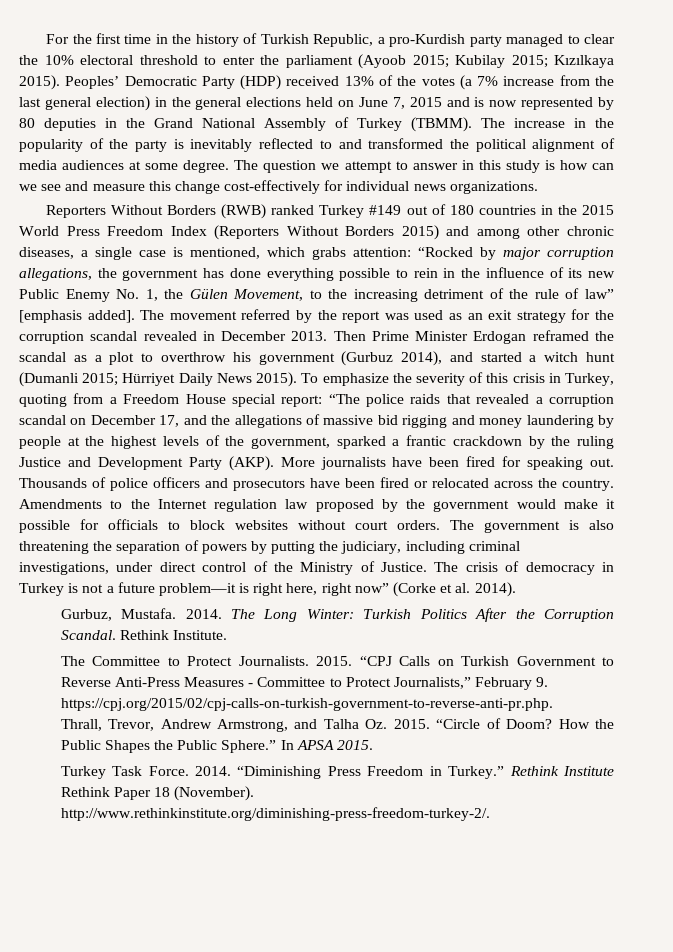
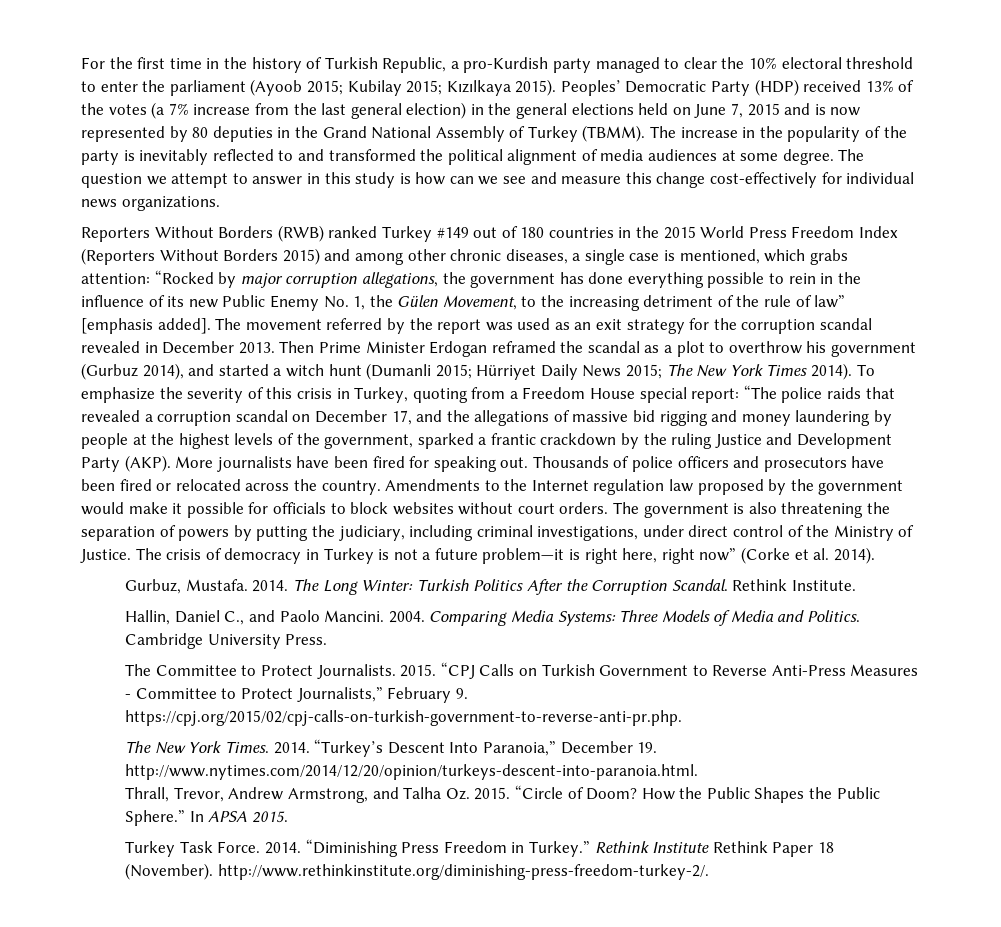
- Then Prime Minister Erdogan reframed the scandal as a plot to overthrow his government (Gurbuz 2014), and started a witch hunt (Dumanli 2015; Hürriyet Daily News 2015).
+ Then Prime Minister Erdogan reframed the scandal as a plot to overthrow his government (Gurbuz 2014), and started a witch hunt (Dumanli 2015; Hürriyet Daily News 2015; The New York Times 2014).
+ Hallin, Daniel C., and Paolo Mancini. 2004. Comparing Media Systems: Three Models of Media and Politics. Cambridge University Press.
+ The New York Times. 2014. “Turkey’s Descent Into Paranoia,” December 19. http://www.nytimes.com/2014/12/20/opinion/turkeys-descent-into-paranoia.html.

